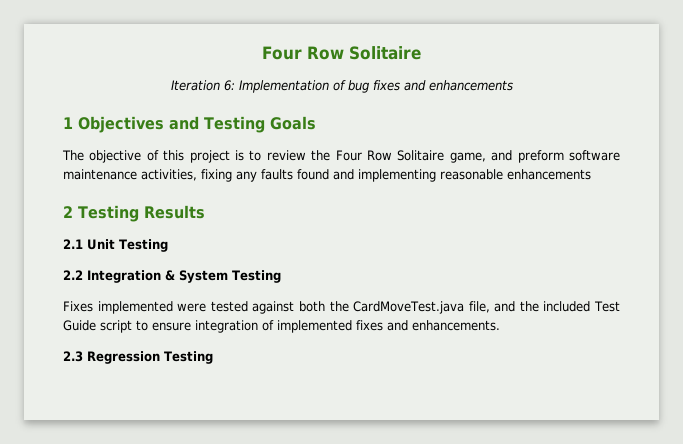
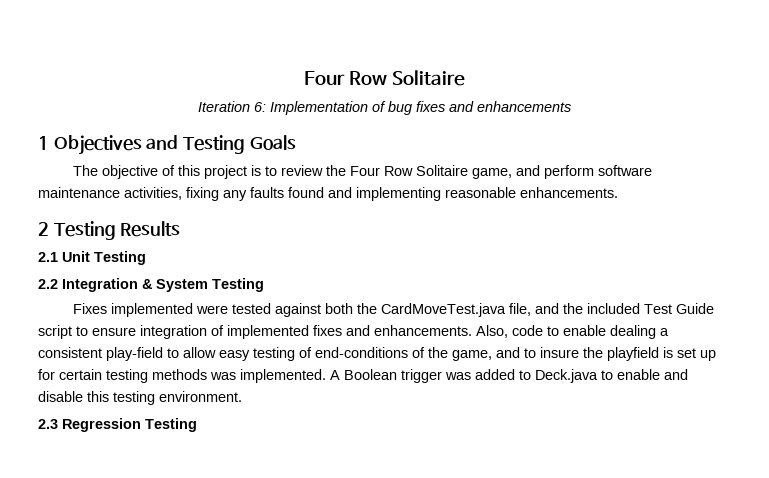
- The objective of this project is to review the Four Row Solitaire game, and preform software maintenance activities, fixing any faults found and implementing reasonable enhancements
+ The objective of this project is to review the Four Row Solitaire game, and perform software maintenance activities, fixing any faults found and implementing reasonable enhancements.
+ Also, code to enable dealing a consistent play-field to allow easy testing of end-conditions of the game, and to insure the playfield is set up for certain testing methods was implemented. A Boolean trigger was added to Deck.java to enable and disable this testing environment.

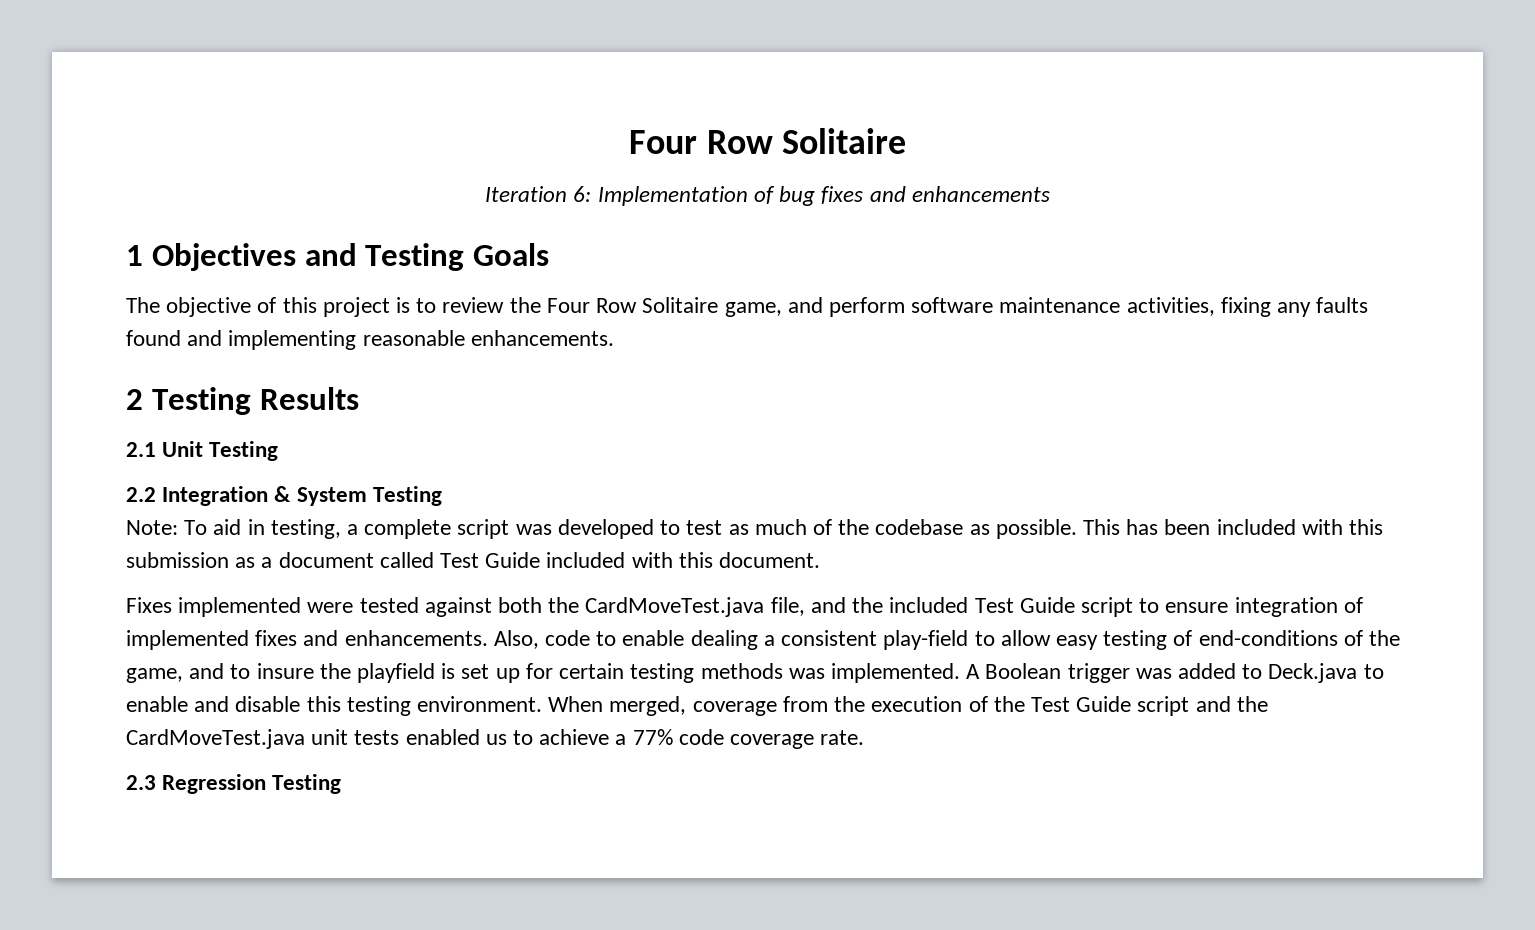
+ Note: To aid in testing, a complete script was developed to test as much of the codebase as possible. This has been included with this submission as a document called Test Guide included with this document.
+ When merged, coverage from the execution of the Test Guide script and the CardMoveTest.java unit tests enabled us to achieve a 77% code coverage rate.

